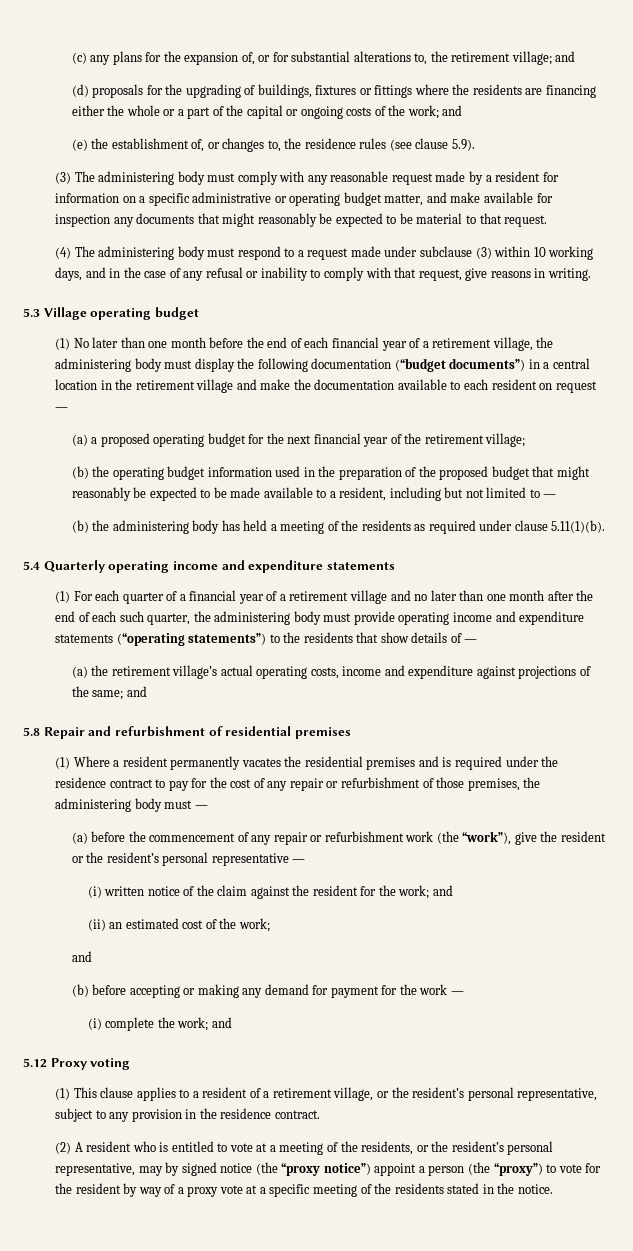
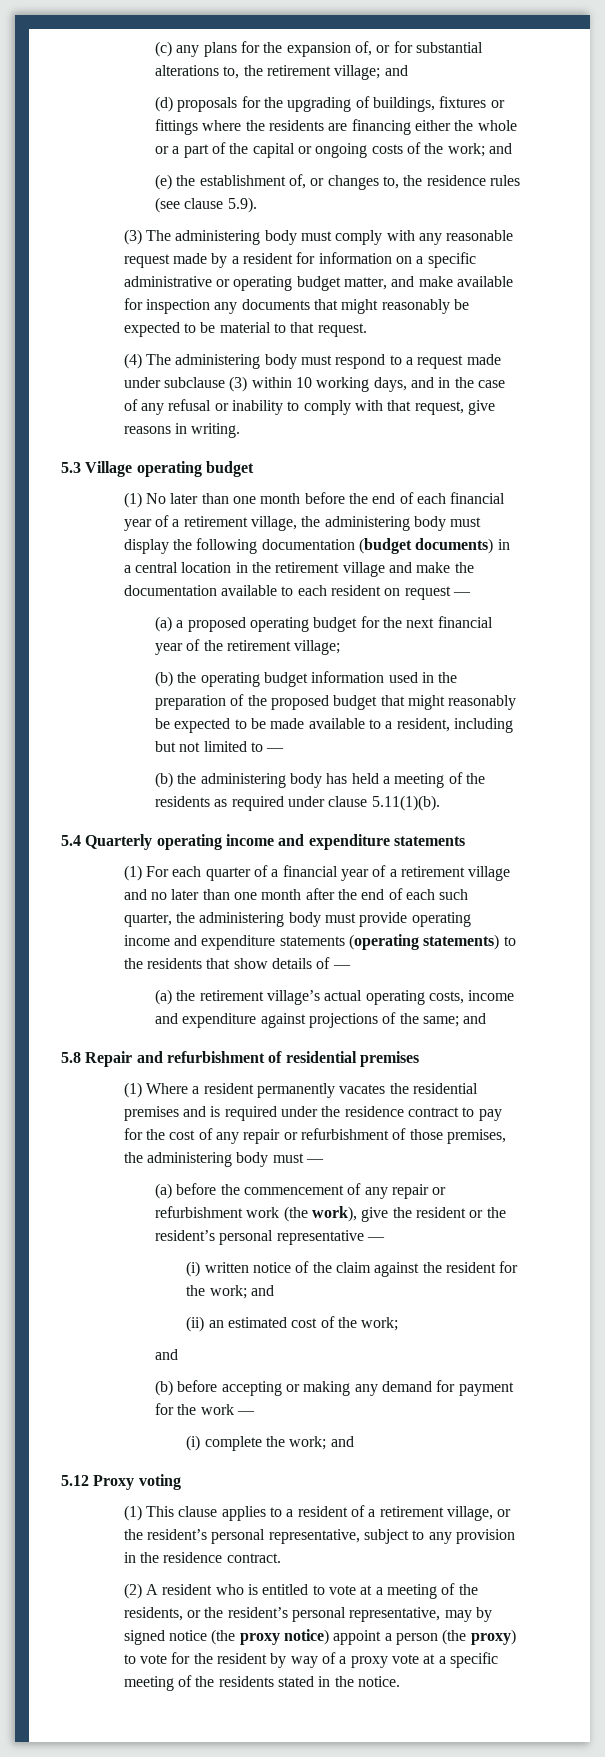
- (1) No later than one month before the end of each financial year of a retirement village, the administering body must display the following documentation (“budget documents”) in a central location in the retirement village and make the documentation available to each resident on request —
+ (1) No later than one month before the end of each financial year of a retirement village, the administering body must display the following documentation (budget documents) in a central location in the retirement village and make the documentation available to each resident on request —
- (1) For each quarter of a financial year of a retirement village and no later than one month after the end of each such quarter, the administering body must provide operating income and expenditure statements (“operating statements”) to the residents that show details of —
+ (1) For each quarter of a financial year of a retirement village and no later than one month after the end of each such quarter, the administering body must provide operating income and expenditure statements (operating statements) to the residents that show details of —
- (a) before the commencement of any repair or refurbishment work (the “work”), give the resident or the resident’s personal representative —
+ (a) before the commencement of any repair or refurbishment work (the work), give the resident or the resident’s personal representative —
- (2) A resident who is entitled to vote at a meeting of the residents, or the resident’s personal representative, may by signed notice (the “proxy notice”) appoint a person (the “proxy”) to vote for the resident by way of a proxy vote at a specific meeting of the residents stated in the notice.
+ (2) A resident who is entitled to vote at a meeting of the residents, or the resident’s personal representative, may by signed notice (the proxy notice) appoint a person (the proxy) to vote for the resident by way of a proxy vote at a specific meeting of the residents stated in the notice.

